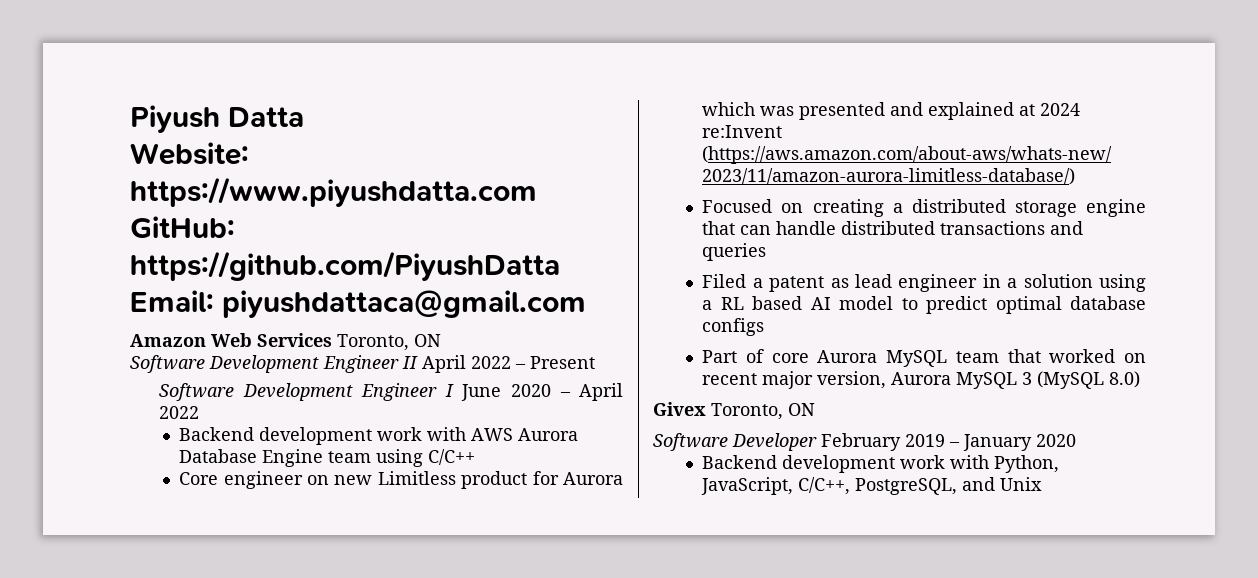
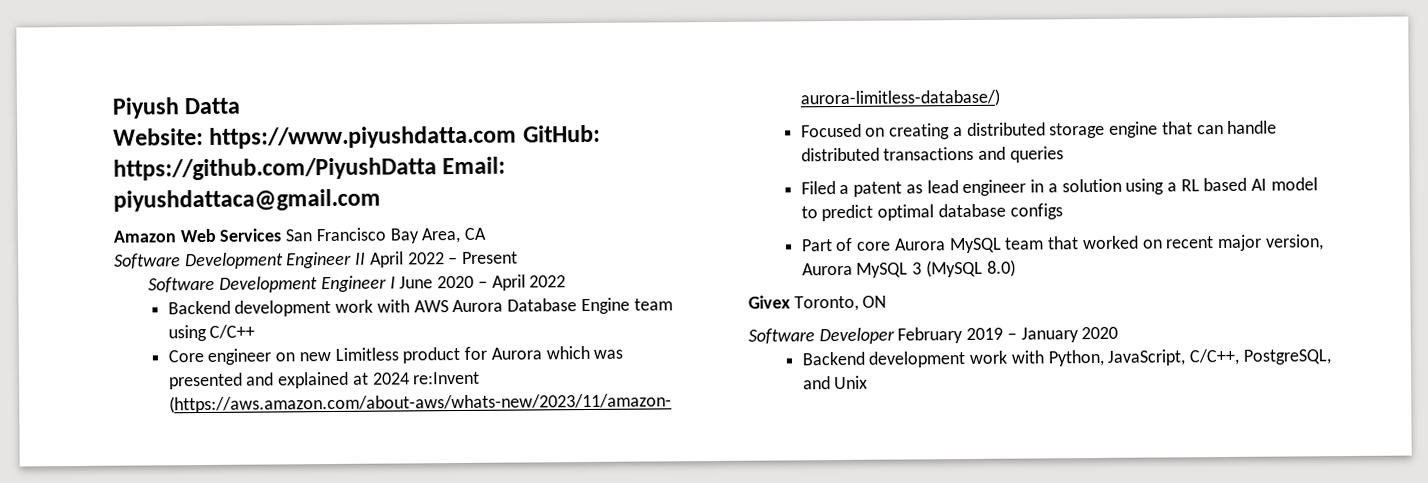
- Amazon Web Services Toronto, ON
+ Amazon Web Services San Francisco Bay Area, CA

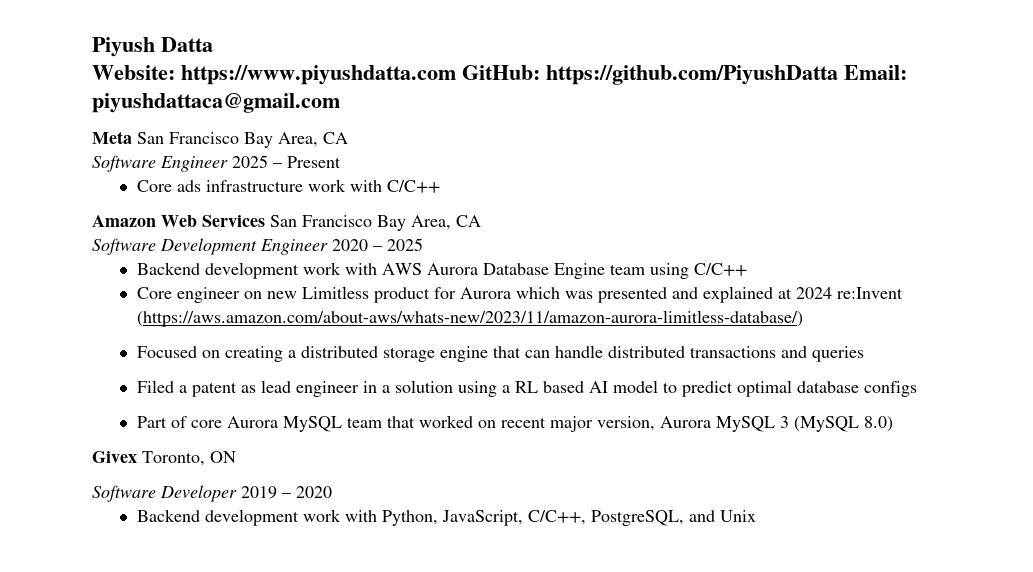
+ Meta San Francisco Bay Area, CA
+ Software Engineer 2025 – Present
+ Core ads infrastructure work with C/C++
- Software Development Engineer II April 2022 – Present
- Software Development Engineer I June 2020 – April 2022
+ Software Development Engineer 2020 – 2025
- Software Developer February 2019 – January 2020
+ Software Developer 2019 – 2020

